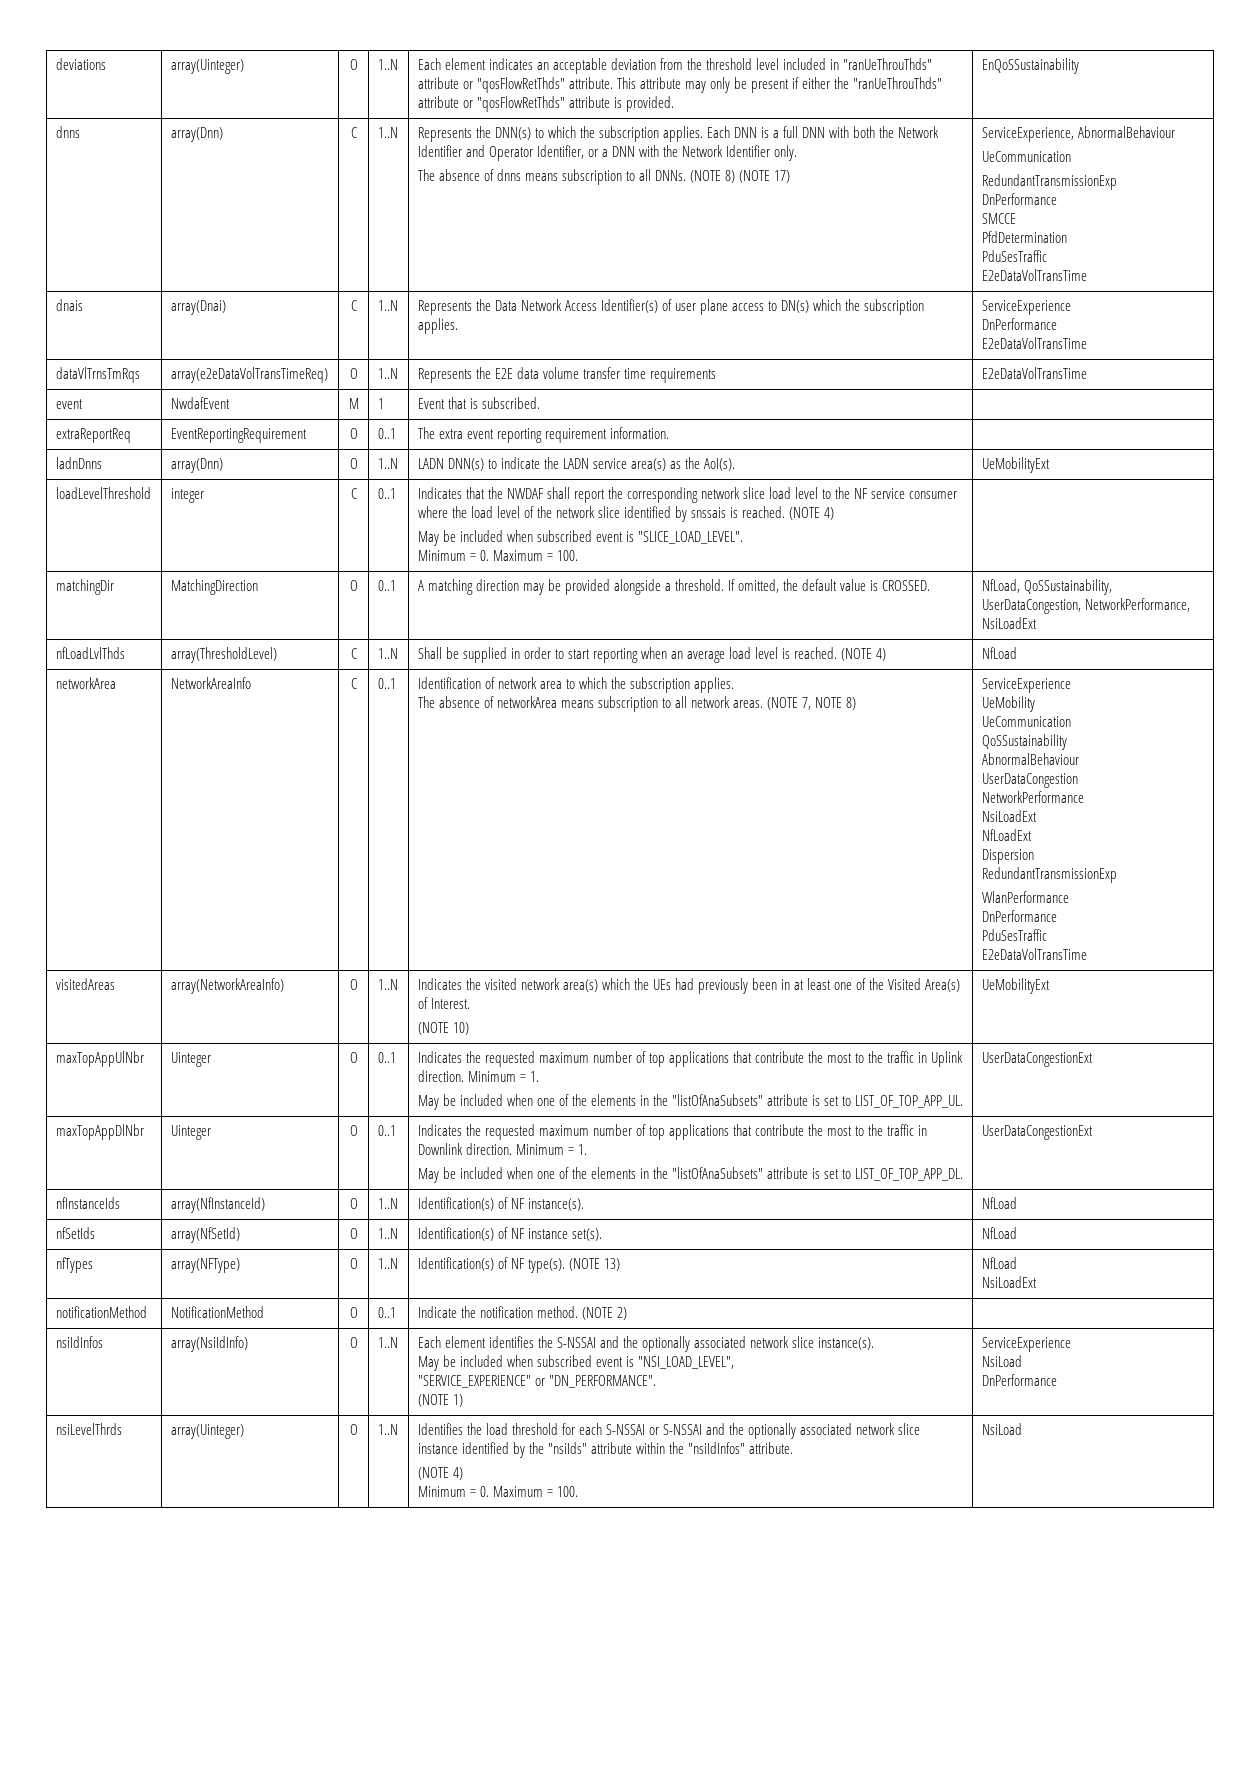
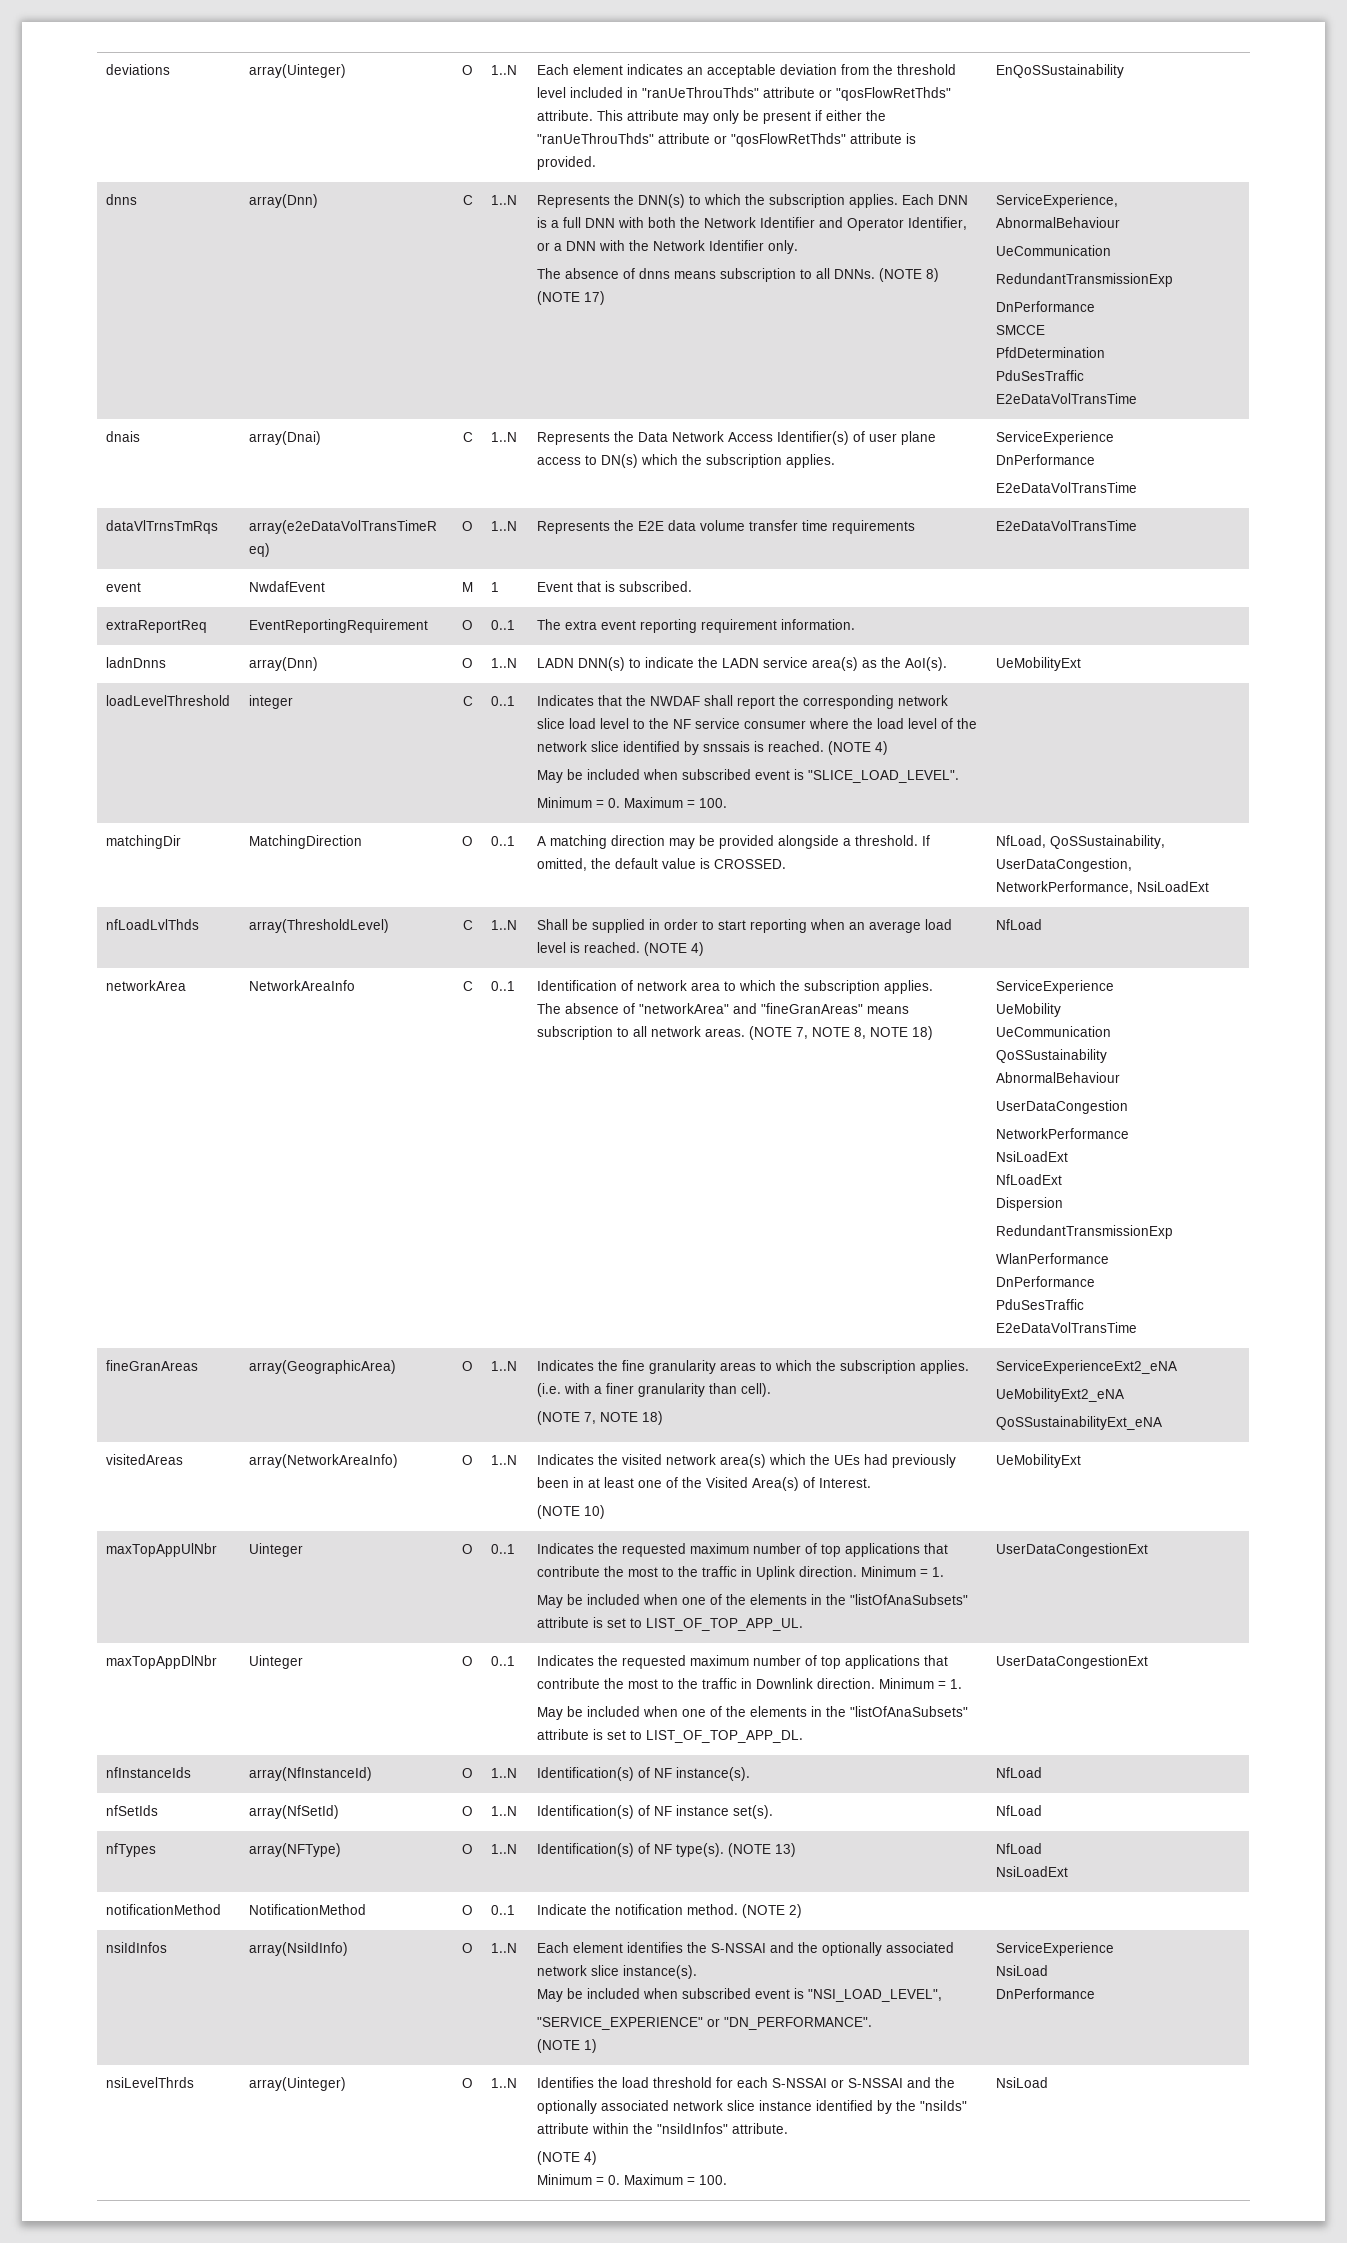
- The absence of networkArea means subscription to all network areas.
+ The absence of "networkArea" and "fineGranAreas" means subscription to all network areas.
- (NOTE 7, NOTE 8)
+ (NOTE 7, NOTE 8, NOTE 18)
+ fineGranAreas | array(GeographicArea) | O | 1..N | Indicates the fine granularity areas to which the subscription applies. (i.e. with a finer granularity than cell).
+ (NOTE 7, NOTE 18) | ServiceExperienceExt2_eNA
+ UeMobilityExt2_eNA
+ QoSSustainabilityExt_eNA

